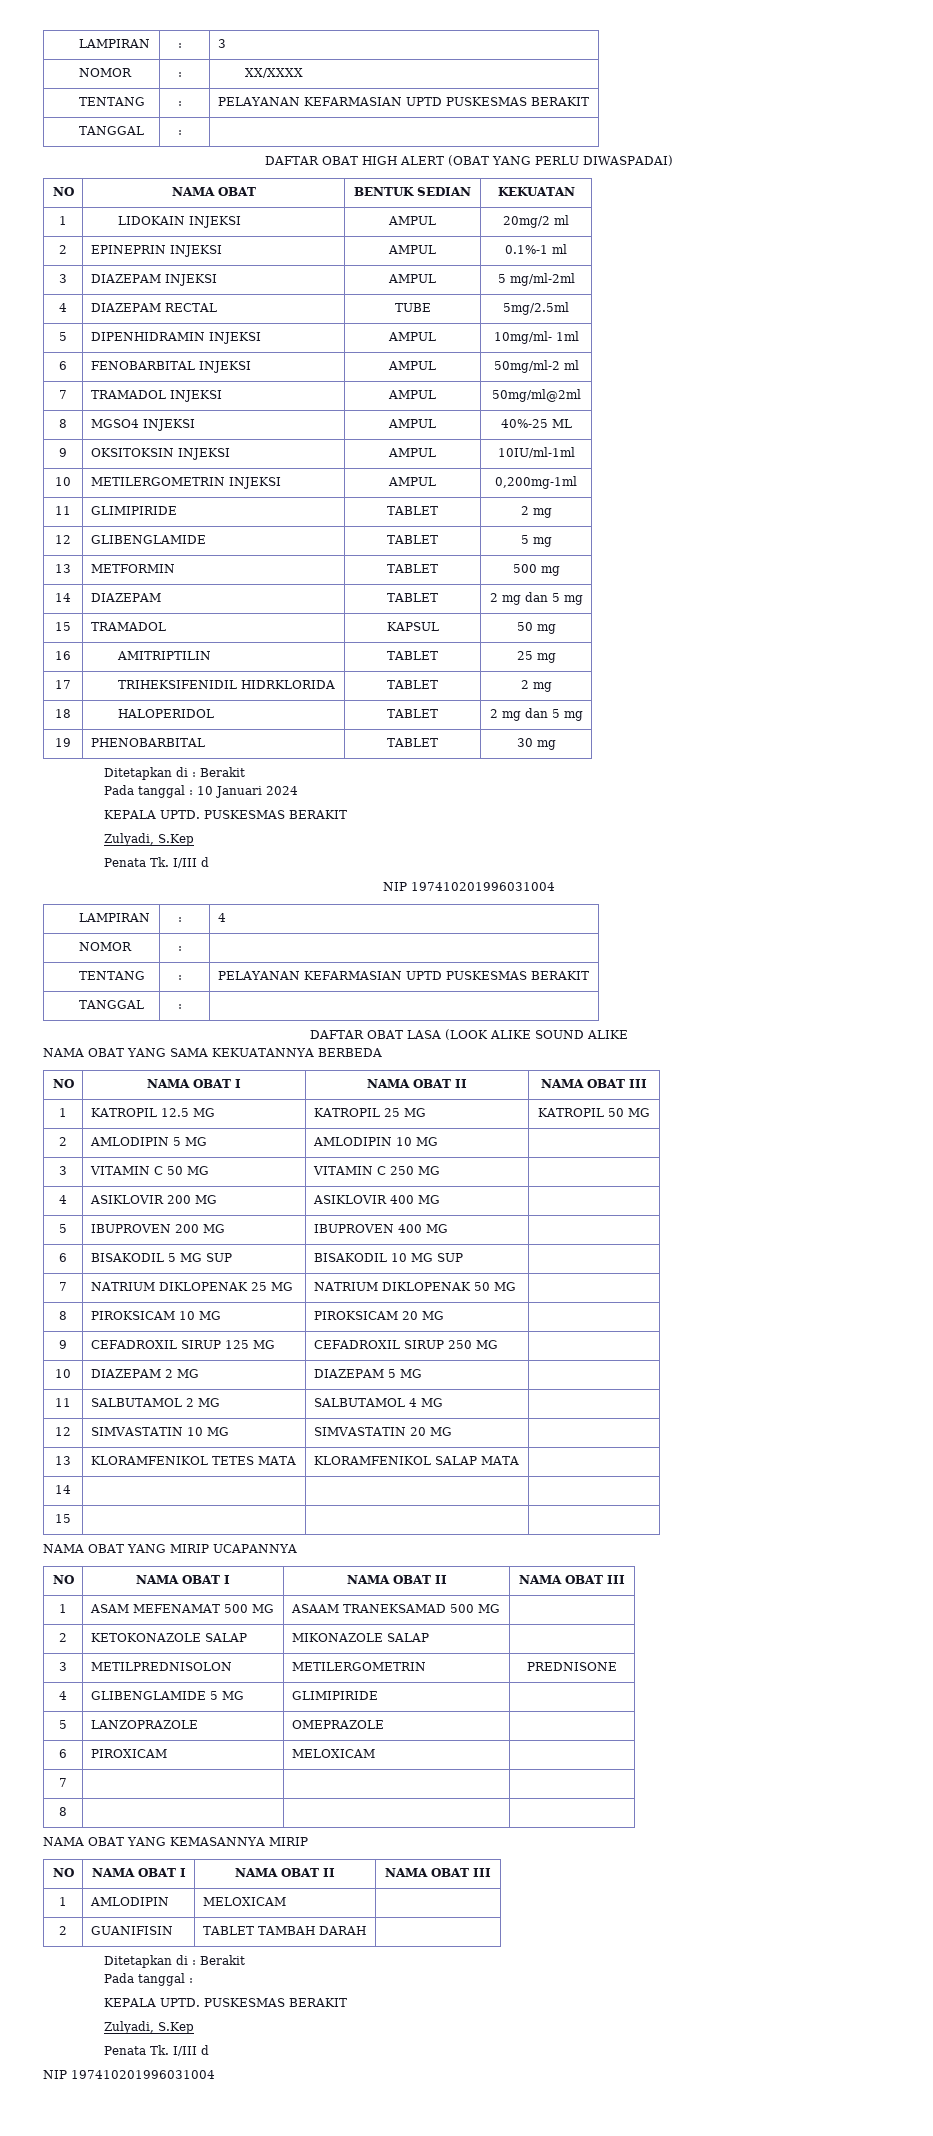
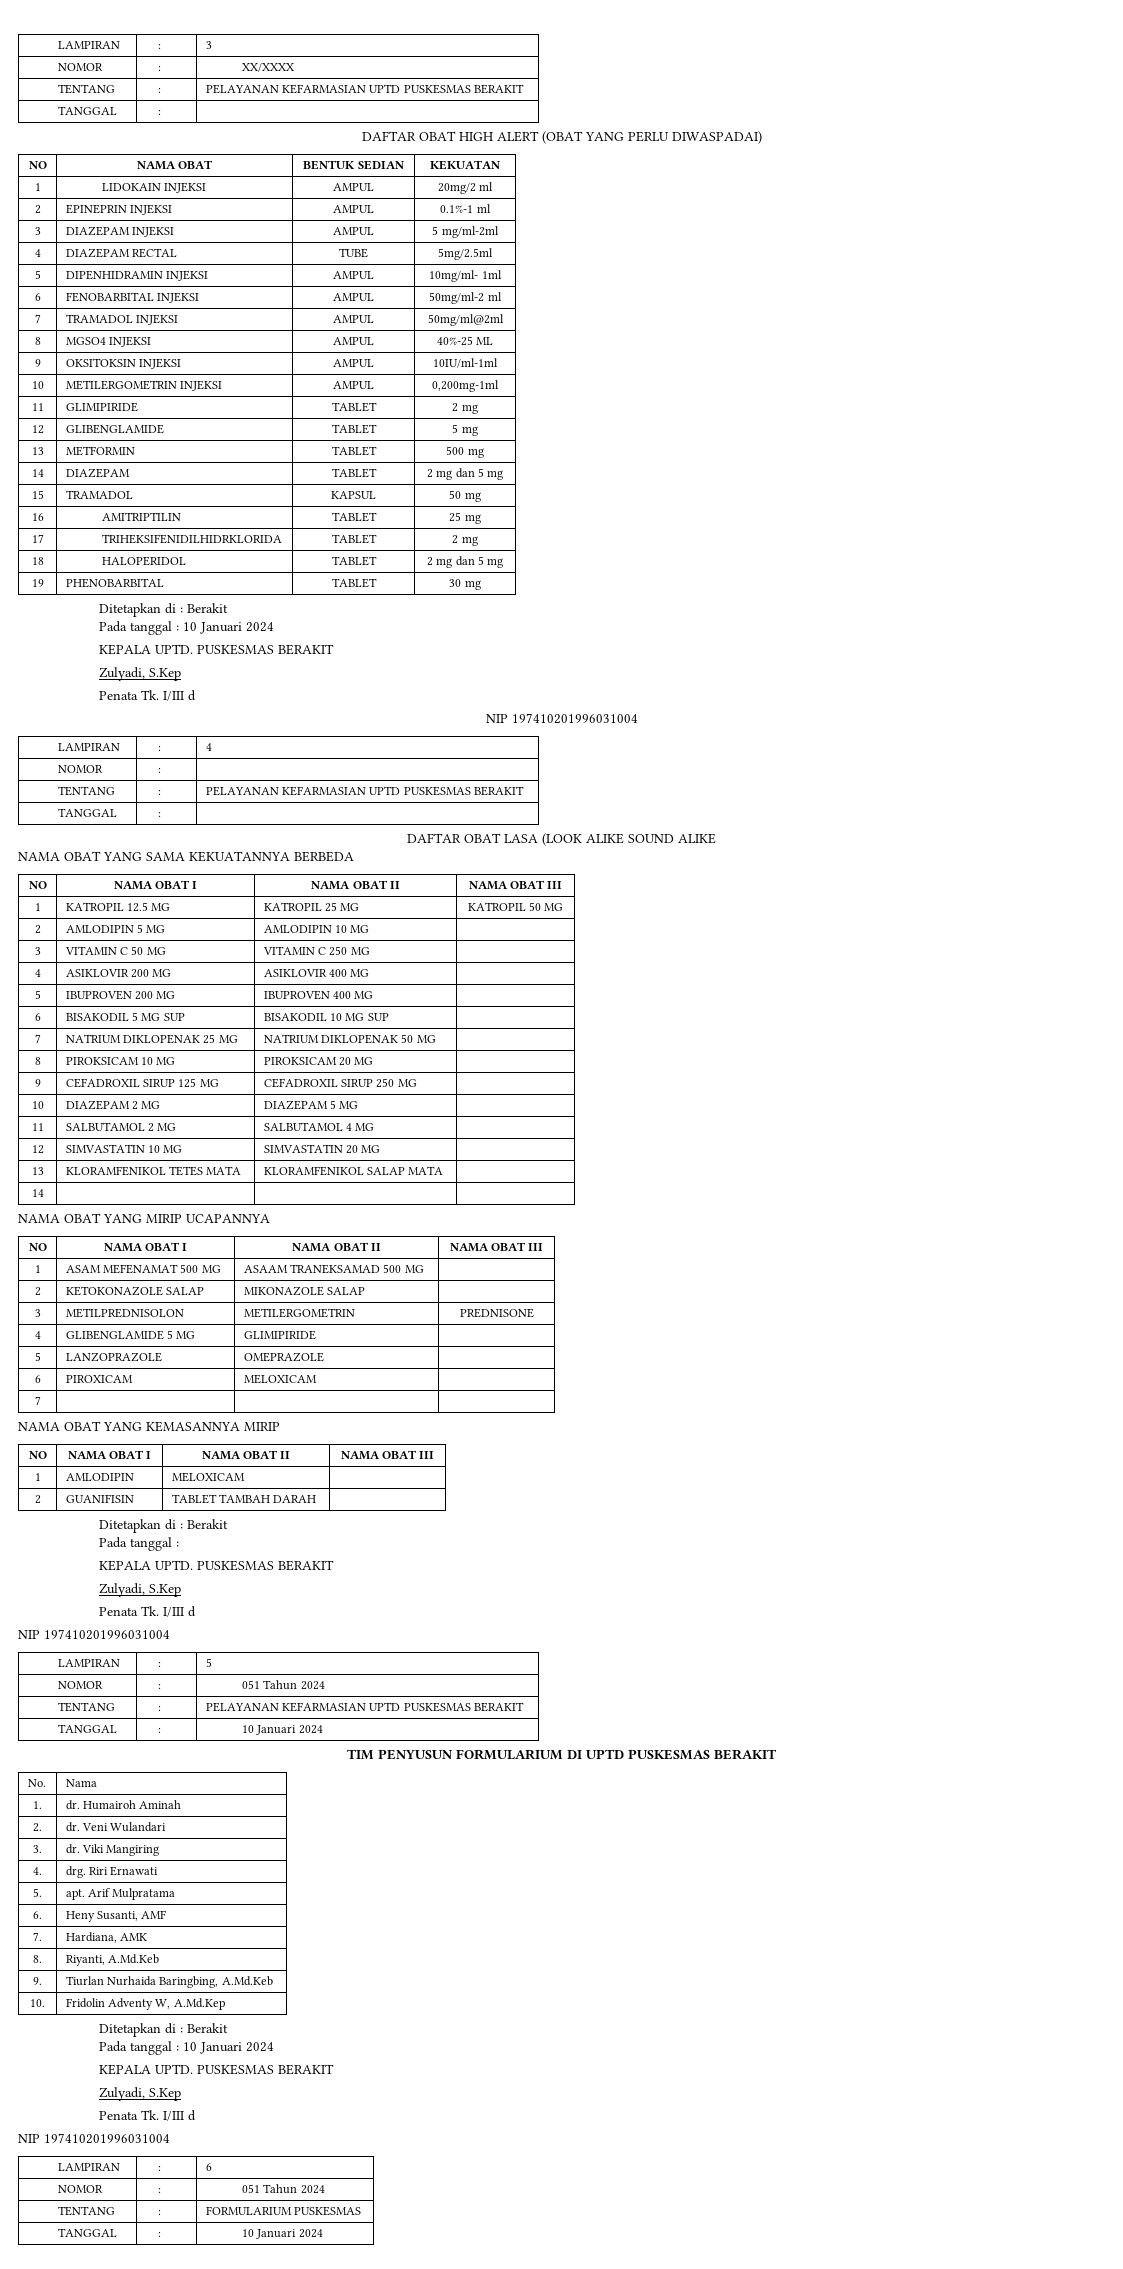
- 17 | TRIHEKSIFENIDIL HIDRKLORIDA | TABLET | 2 mg
+ 17 | TRIHEKSIFENIDILHIDRKLORIDA | TABLET | 2 mg
- 15 | | |
- 8 | | |
+ LAMPIRAN | : | 5
+ NOMOR | : | 051 Tahun 2024
+ TENTANG | : | PELAYANAN KEFARMASIAN UPTD PUSKESMAS BERAKIT
+ TANGGAL | : | 10 Januari 2024
+ TIM PENYUSUN FORMULARIUM DI UPTD PUSKESMAS BERAKIT
+ No. | Nama
+ 1. | dr. Humairoh Aminah
+ 2. | dr. Veni Wulandari
+ 3. | dr. Viki Mangiring
+ 4. | drg. Riri Ernawati
+ 5. | apt. Arif Mulpratama
+ 6. | Heny Susanti, AMF
+ 7. | Hardiana, AMK
+ 8. | Riyanti, A.Md.Keb
+ 9. | Tiurlan Nurhaida Baringbing, A.Md.Keb
+ 10. | Fridolin Adventy W, A.Md.Kep
+ Ditetapkan di : Berakit
+ Pada tanggal : 10 Januari 2024
+ KEPALA UPTD. PUSKESMAS BERAKIT
+ Zulyadi, S.Kep
+ Penata Tk. I/III d
+ NIP 197410201996031004
+ LAMPIRAN | : | 6
+ NOMOR | : | 051 Tahun 2024
+ TENTANG | : | FORMULARIUM PUSKESMAS
+ TANGGAL | : | 10 Januari 2024

